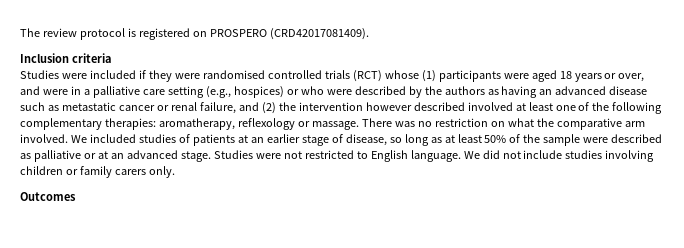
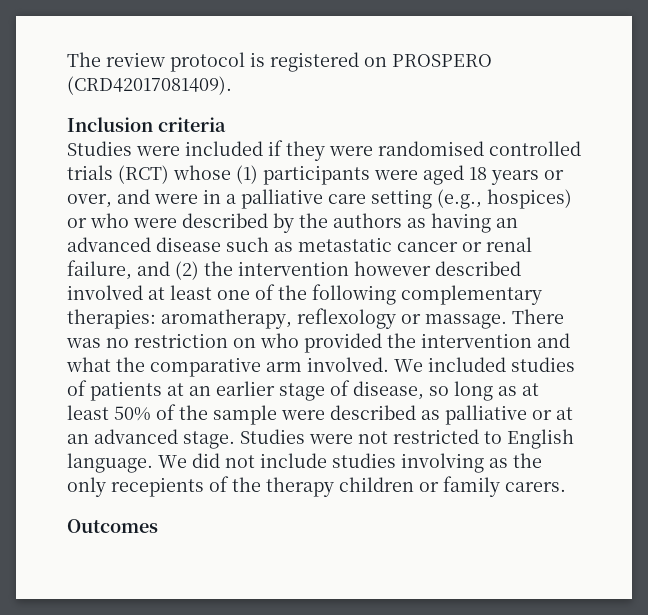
- There was no restriction on what the comparative arm involved.
+ There was no restriction on who provided the intervention and what the comparative arm involved.
- We did not include studies involving children or family carers only.
+ We did not include studies involving as the only recepients of the therapy children or family carers.

